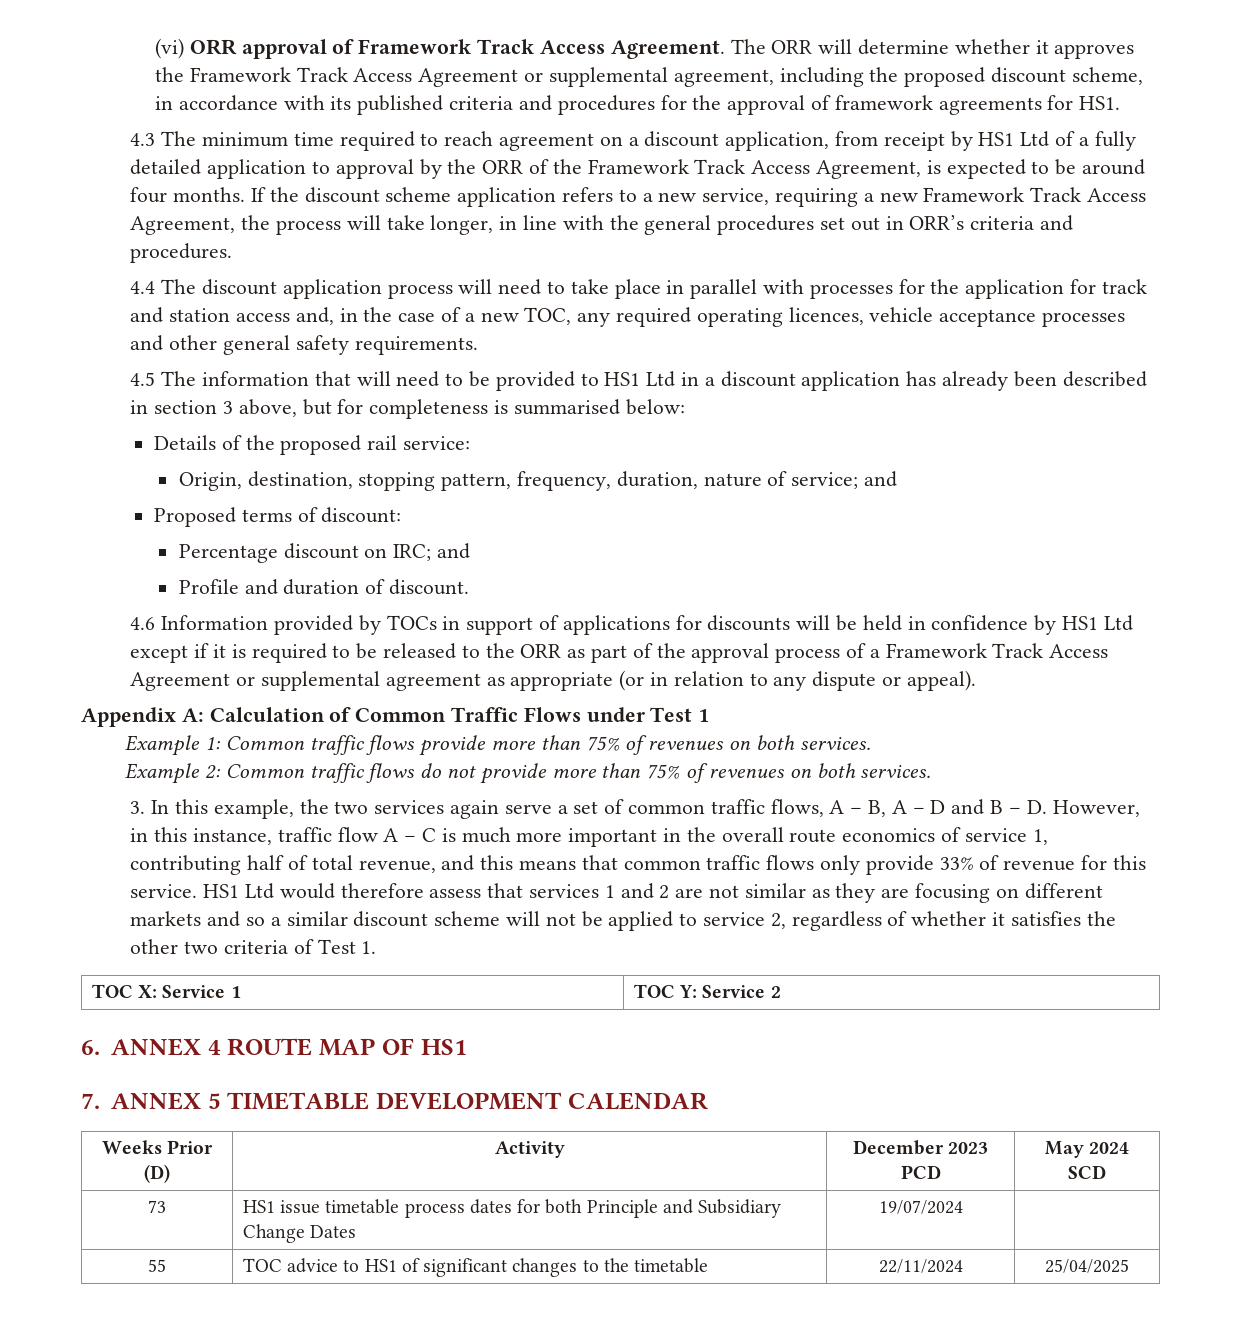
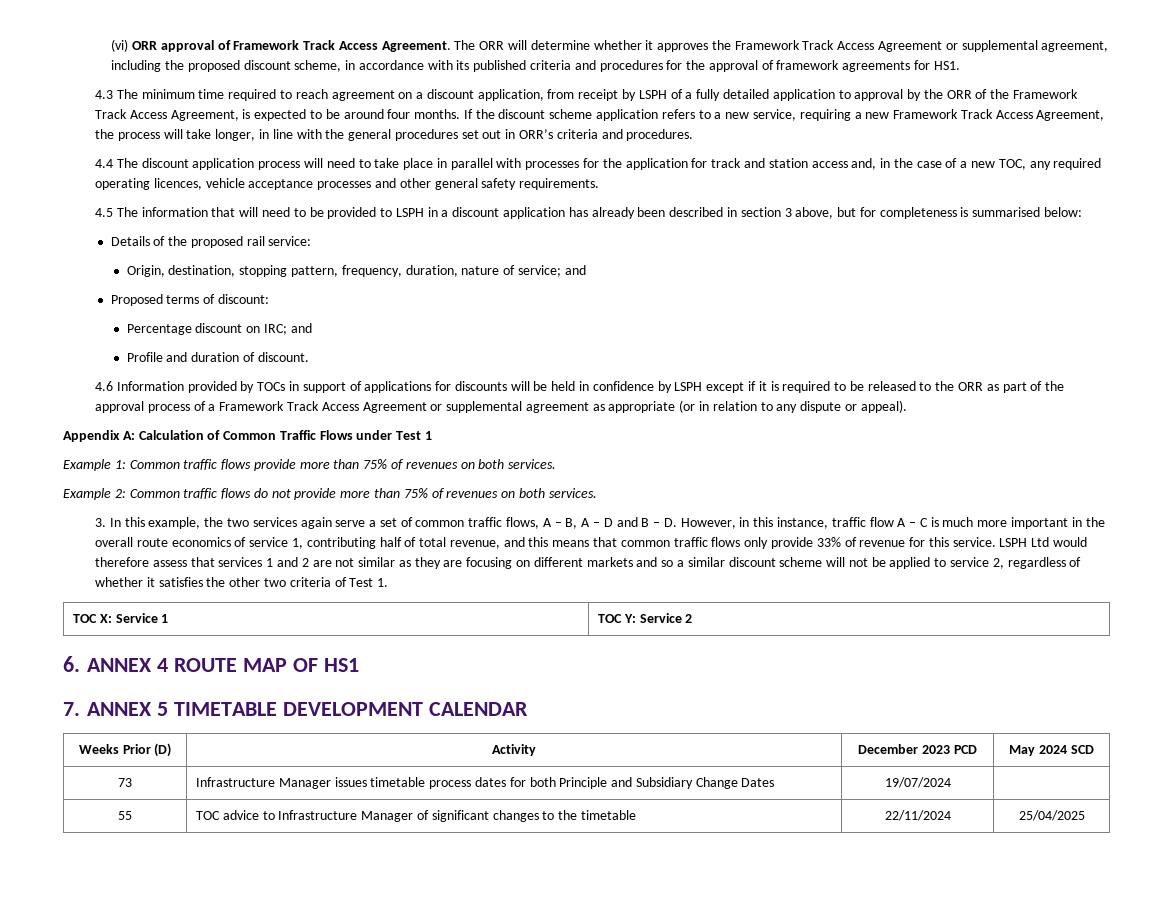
- 4.3 The minimum time required to reach agreement on a discount application, from receipt by HS1 Ltd of a fully detailed application to approval by the ORR of the Framework Track Access Agreement, is expected to be around four months.
+ 4.3 The minimum time required to reach agreement on a discount application, from receipt by LSPH of a fully detailed application to approval by the ORR of the Framework Track Access Agreement, is expected to be around four months.
- 4.5 The information that will need to be provided to HS1 Ltd in a discount application has already been described in section 3 above, but for completeness is summarised below:
+ 4.5 The information that will need to be provided to LSPH in a discount application has already been described in section 3 above, but for completeness is summarised below:
- 4.6 Information provided by TOCs in support of applications for discounts will be held in confidence by HS1 Ltd except if it is required to be released to the ORR as part of the approval process of a Framework Track Access Agreement or supplemental agreement as appropriate (or in relation to any dispute or appeal).
+ 4.6 Information provided by TOCs in support of applications for discounts will be held in confidence by LSPH except if it is required to be released to the ORR as part of the approval process of a Framework Track Access Agreement or supplemental agreement as appropriate (or in relation to any dispute or appeal).
- HS1 Ltd would therefore assess that services 1 and 2 are not similar as they are focusing on different markets and so a similar discount scheme will not be applied to service 2, regardless of whether it satisfies the other two criteria of Test 1.
+ LSPH Ltd would therefore assess that services 1 and 2 are not similar as they are focusing on different markets and so a similar discount scheme will not be applied to service 2, regardless of whether it satisfies the other two criteria of Test 1.
- 73 | HS1 issue timetable process dates for both Principle and Subsidiary Change Dates | 19/07/2024 |
+ 73 | Infrastructure Manager issues timetable process dates for both Principle and Subsidiary Change Dates | 19/07/2024 |
- 55 | TOC advice to HS1 of significant changes to the timetable | 22/11/2024 | 25/04/2025
+ 55 | TOC advice to Infrastructure Manager of significant changes to the timetable | 22/11/2024 | 25/04/2025

